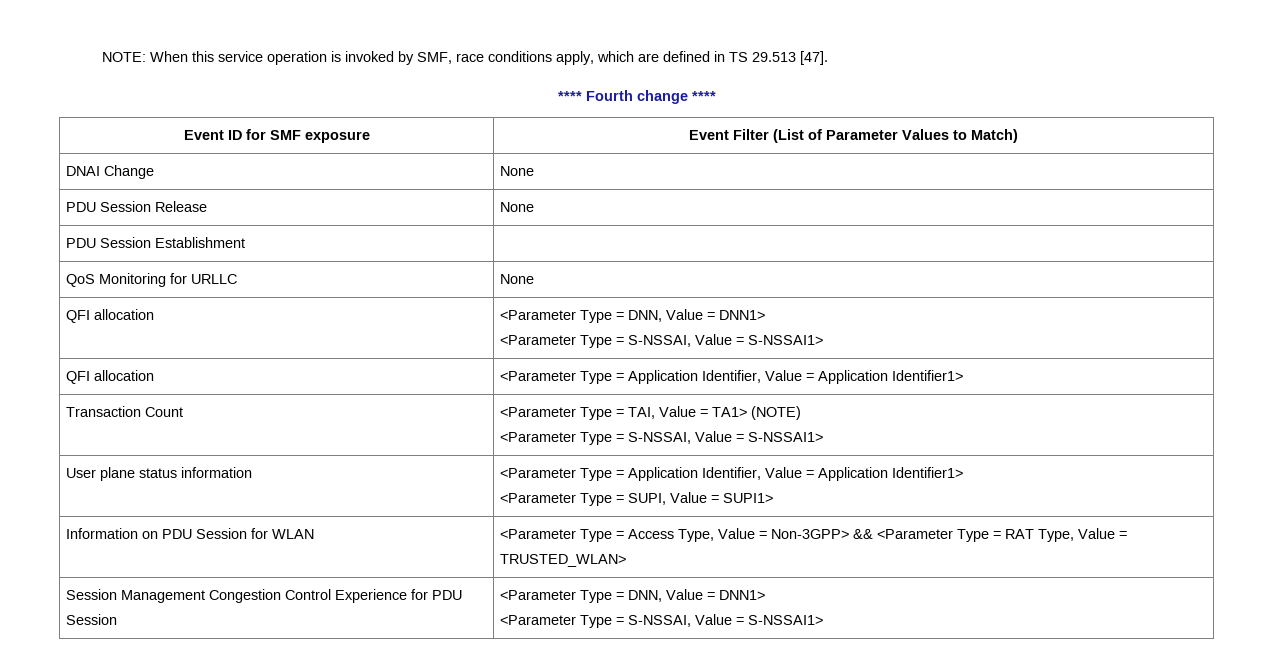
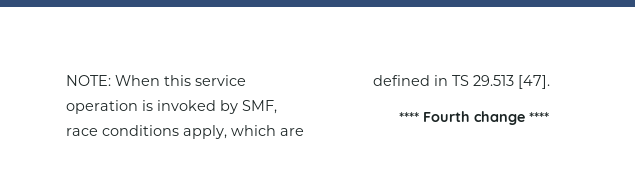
- Event ID for SMF exposure | Event Filter (List of Parameter Values to Match)
- DNAI Change | None
- PDU Session Release | None
- PDU Session Establishment |
- QoS Monitoring for URLLC | None
- QFI allocation | <Parameter Type = DNN, Value = DNN1>
- <Parameter Type = S-NSSAI, Value = S-NSSAI1>
- QFI allocation | <Parameter Type = Application Identifier, Value = Application Identifier1>
- Transaction Count | <Parameter Type = TAI, Value = TA1> (NOTE)
- <Parameter Type = S-NSSAI, Value = S-NSSAI1>
- User plane status information | <Parameter Type = Application Identifier, Value = Application Identifier1>
- <Parameter Type = SUPI, Value = SUPI1>
- Information on PDU Session for WLAN | <Parameter Type = Access Type, Value = Non-3GPP> && <Parameter Type = RAT Type, Value = TRUSTED_WLAN>
- Session Management Congestion Control Experience for PDU Session | <Parameter Type = DNN, Value = DNN1>
- <Parameter Type = S-NSSAI, Value = S-NSSAI1>

